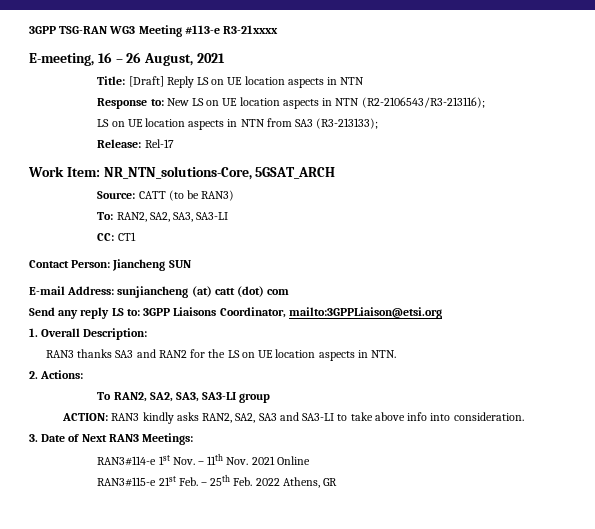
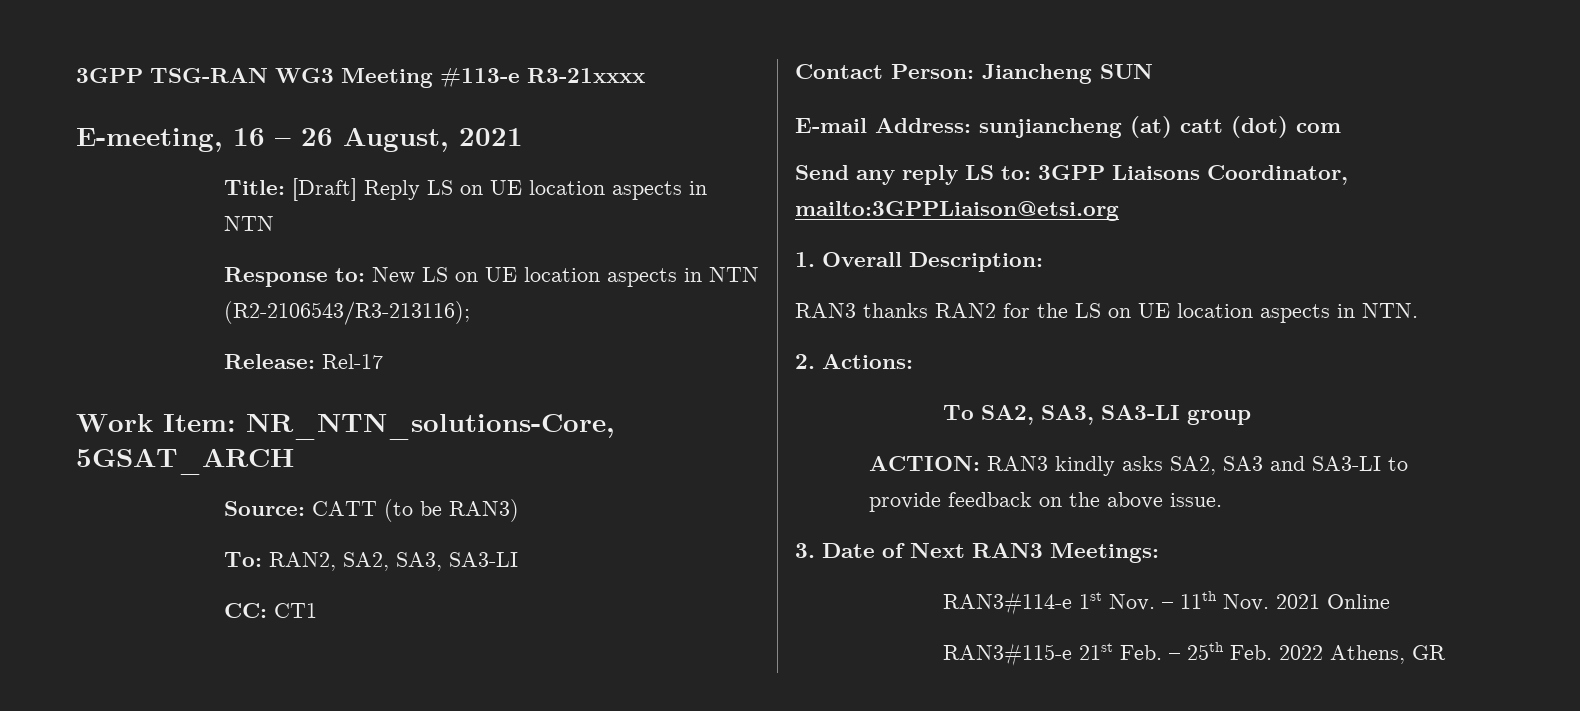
- LS on UE location aspects in NTN from SA3 (R3-213133);
- RAN3 thanks SA3 and RAN2 for the LS on UE location aspects in NTN.
+ RAN3 thanks RAN2 for the LS on UE location aspects in NTN.
- To RAN2, SA2, SA3, SA3-LI group
+ To SA2, SA3, SA3-LI group
- ACTION: RAN3 kindly asks RAN2, SA2, SA3 and SA3-LI to take above info into consideration.
+ ACTION: RAN3 kindly asks SA2, SA3 and SA3-LI to provide feedback on the above issue.

